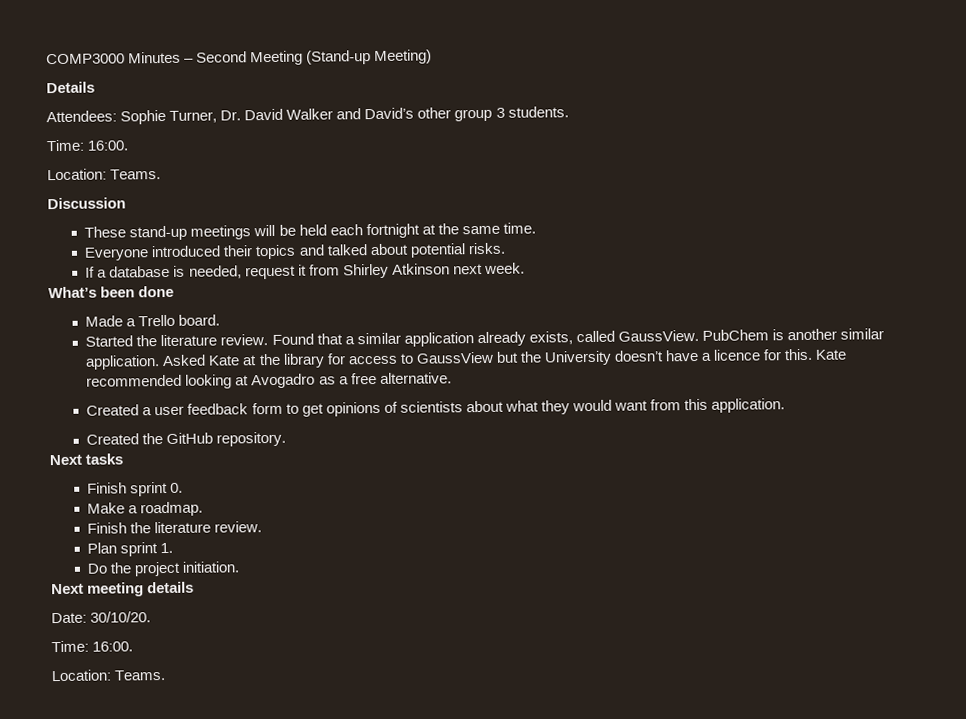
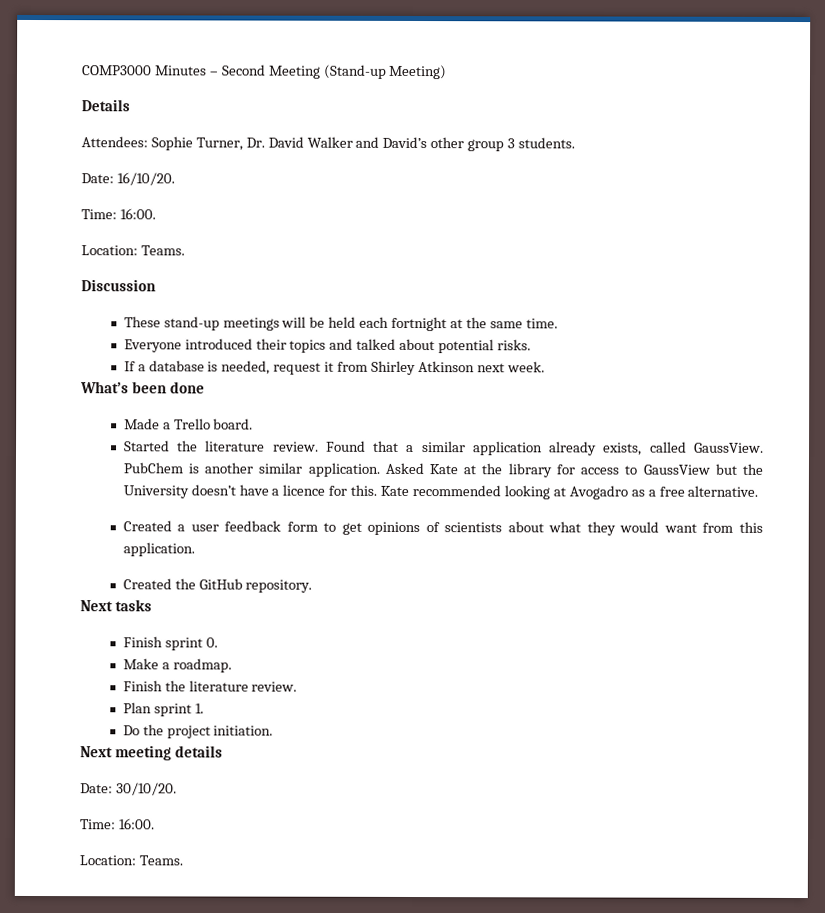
+ Date: 16/10/20.

